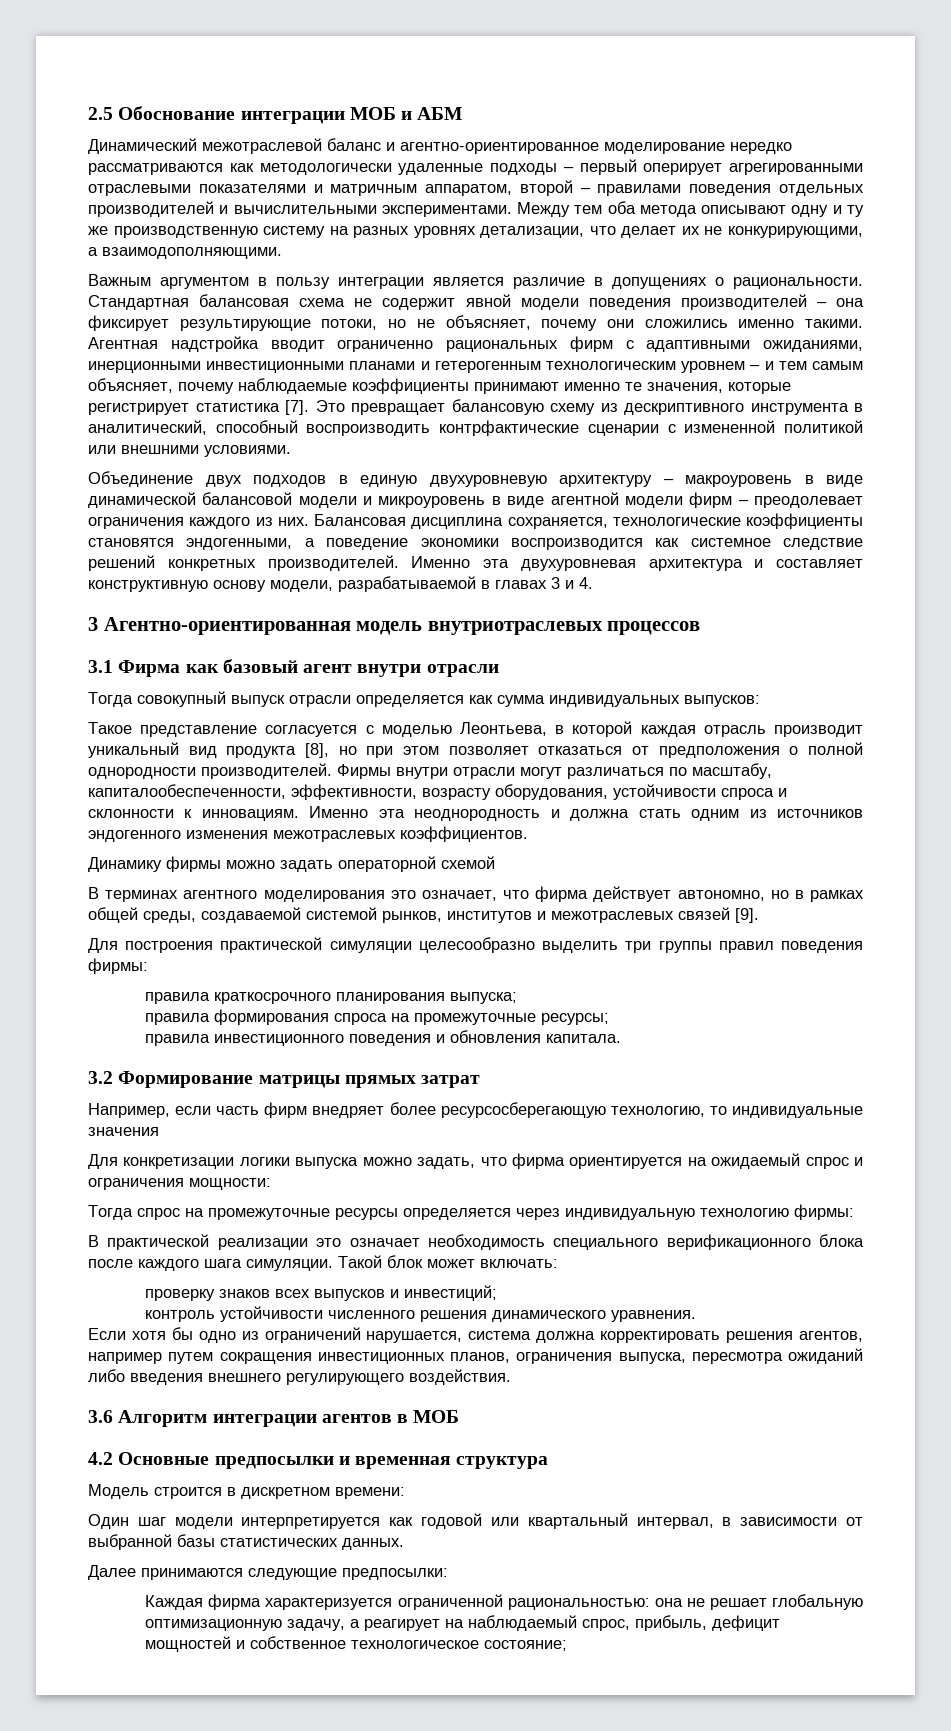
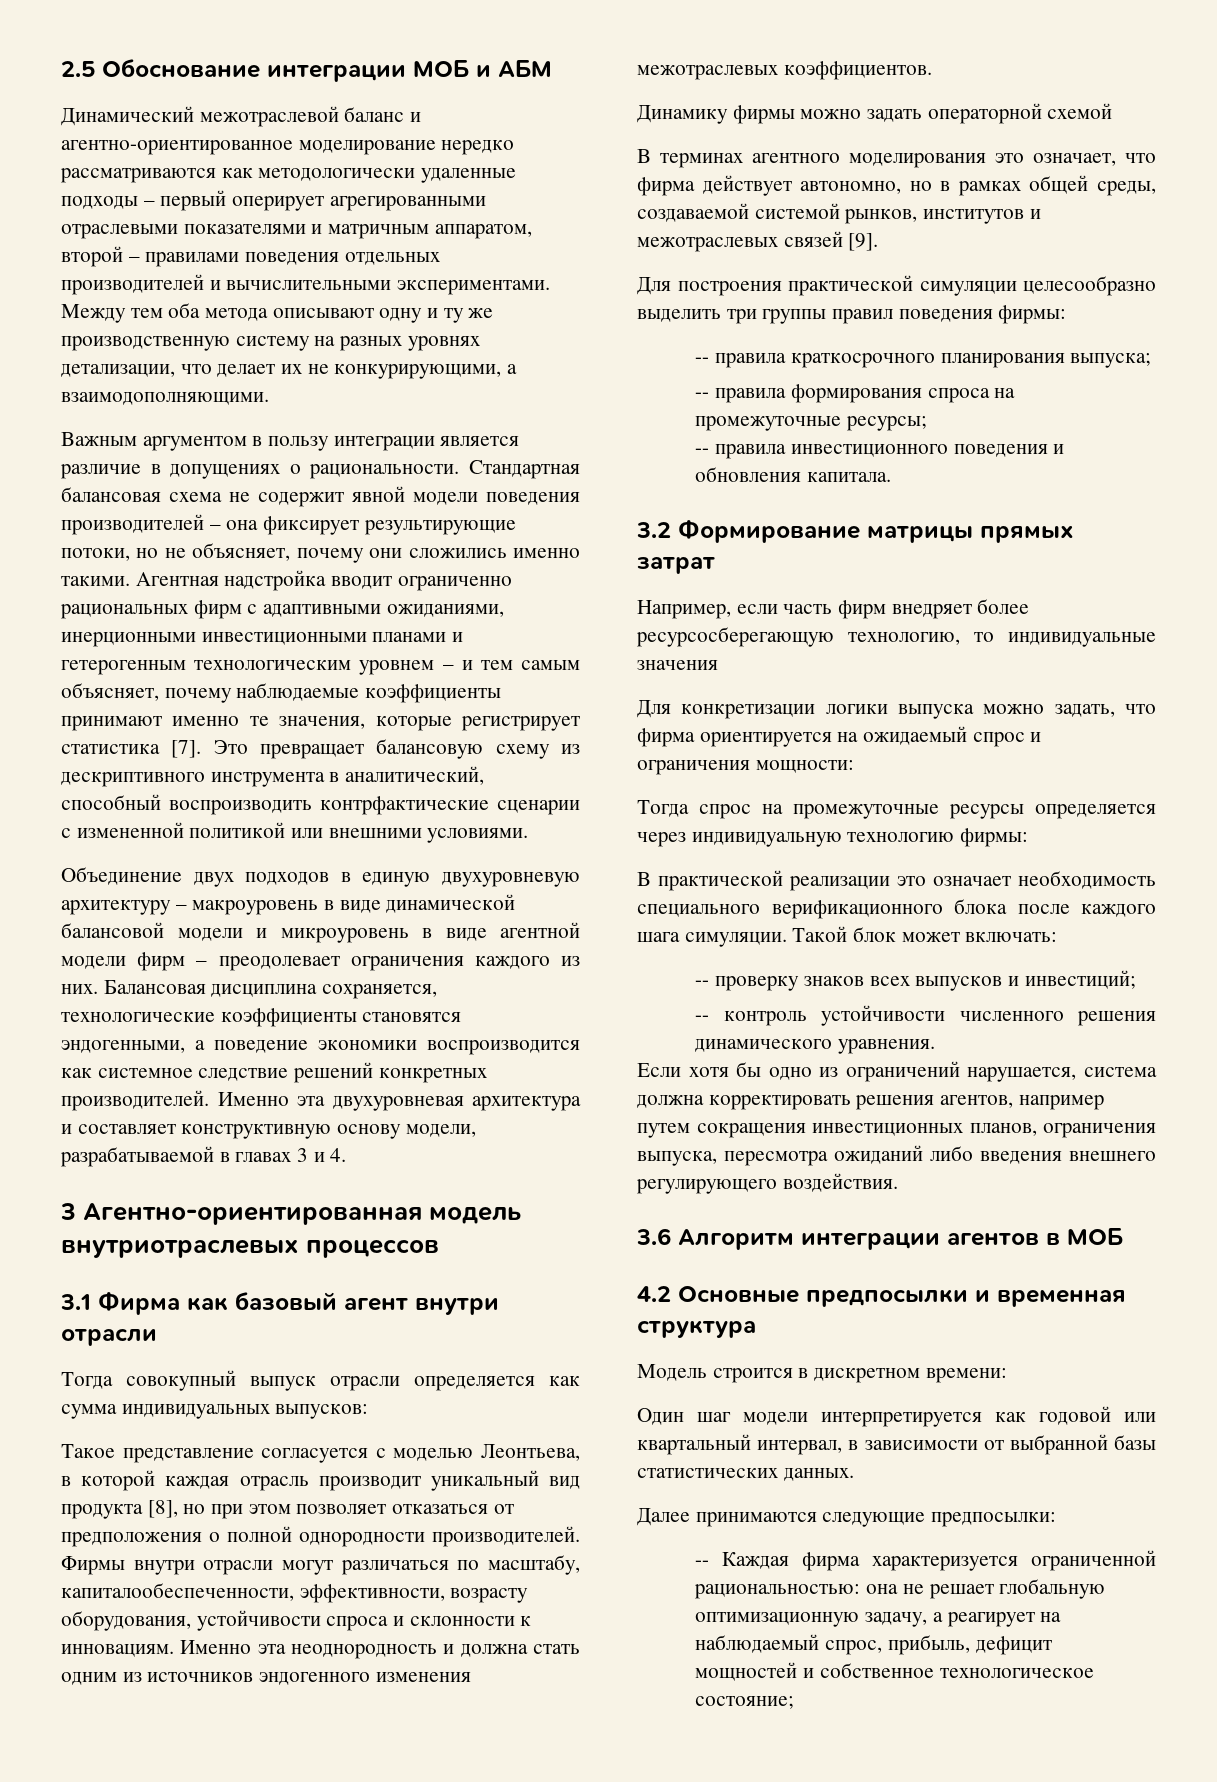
- правила краткосрочного планирования выпуска;
+ -- правила краткосрочного планирования выпуска;
- правила формирования спроса на промежуточные ресурсы;
+ -- правила формирования спроса на промежуточные ресурсы;
- правила инвестиционного поведения и обновления капитала.
+ -- правила инвестиционного поведения и обновления капитала.
- проверку знаков всех выпусков и инвестиций;
+ -- проверку знаков всех выпусков и инвестиций;
- контроль устойчивости численного решения динамического уравнения.
+ -- контроль устойчивости численного решения динамического уравнения.
- Каждая фирма характеризуется ограниченной рациональностью: она не решает глобальную оптимизационную задачу, а реагирует на наблюдаемый спрос, прибыль, дефицит мощностей и собственное технологическое состояние;
+ -- Каждая фирма характеризуется ограниченной рациональностью: она не решает глобальную оптимизационную задачу, а реагирует на наблюдаемый спрос, прибыль, дефицит мощностей и собственное технологическое состояние;

